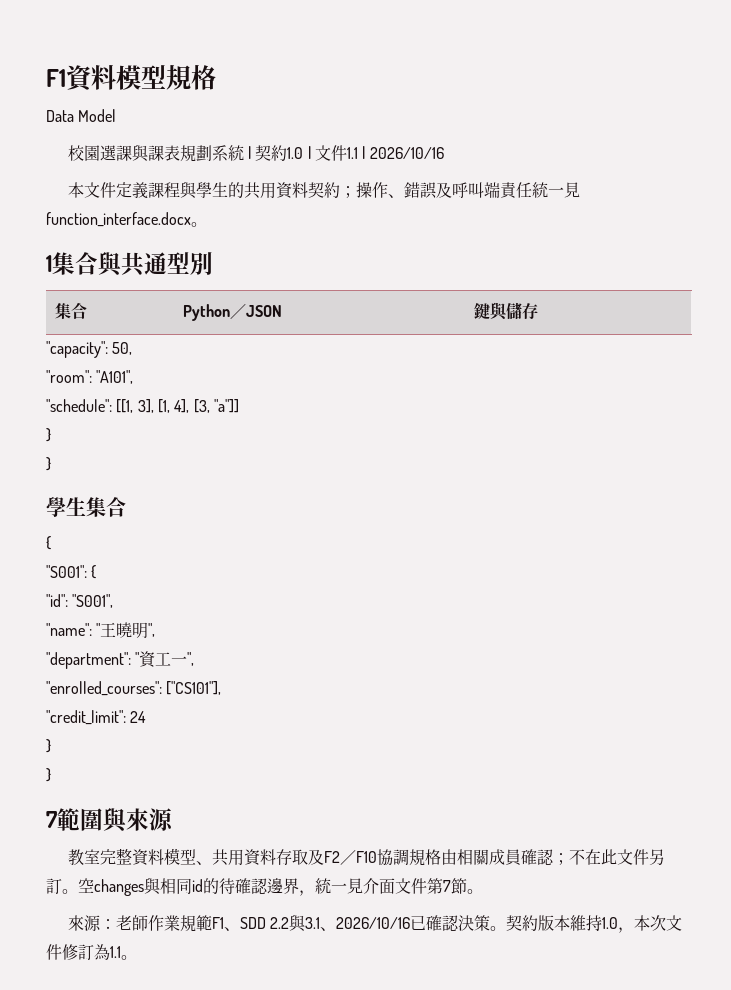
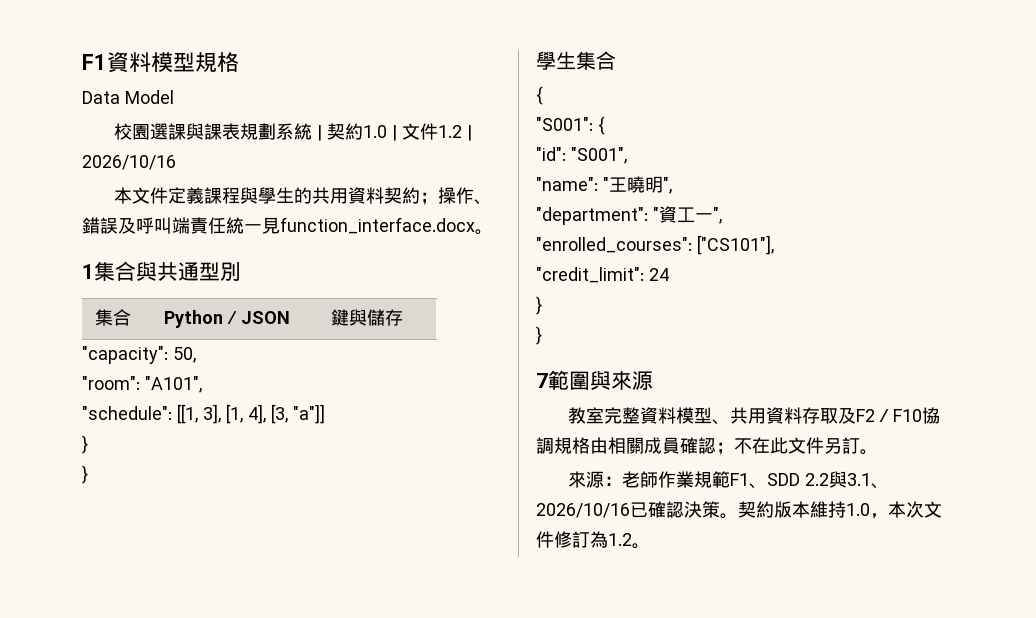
- 校園選課與課表規劃系統 | 契約1.0 | 文件1.1 | 2026/10/16
+ 校園選課與課表規劃系統 | 契約1.0 | 文件1.2 | 2026/10/16
- 空changes與相同id的待確認邊界，統一見介面文件第7節。
- 契約版本維持1.0，本次文件修訂為1.1。
+ 契約版本維持1.0，本次文件修訂為1.2。

